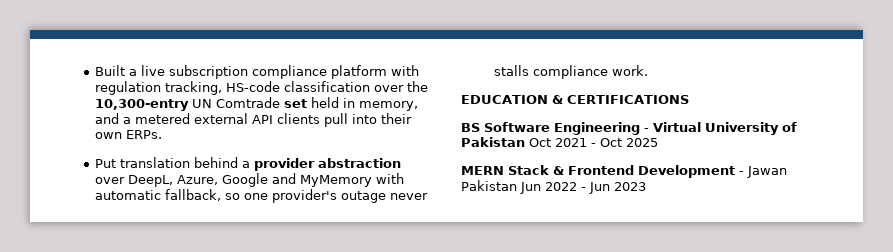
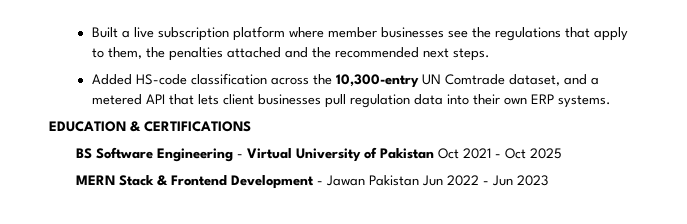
- Built a live subscription compliance platform with regulation tracking, HS-code classification over the 10,300-entry UN Comtrade set held in memory, and a metered external API clients pull into their own ERPs.
- Put translation behind a provider abstraction over DeepL, Azure, Google and MyMemory with automatic fallback, so one provider's outage never stalls compliance work.
+ Built a live subscription platform where member businesses see the regulations that apply to them, the penalties attached and the recommended next steps.
+ Added HS-code classification across the 10,300-entry UN Comtrade dataset, and a metered API that lets client businesses pull regulation data into their own ERP systems.

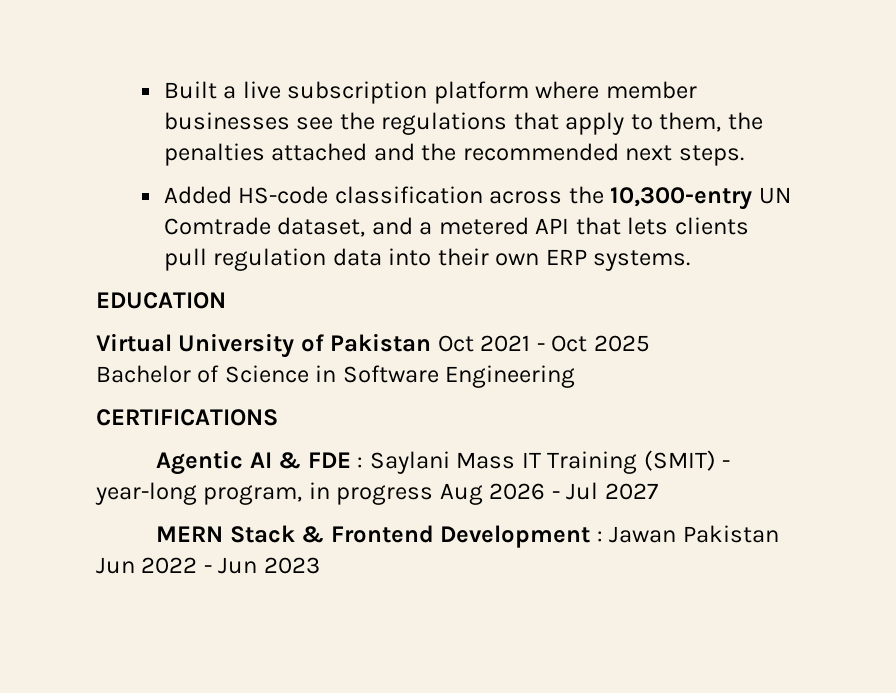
- Added HS-code classification across the 10,300-entry UN Comtrade dataset, and a metered API that lets client businesses pull regulation data into their own ERP systems.
+ Added HS-code classification across the 10,300-entry UN Comtrade dataset, and a metered API that lets clients pull regulation data into their own ERP systems.
- EDUCATION & CERTIFICATIONS
- BS Software Engineering - Virtual University of Pakistan Oct 2021 - Oct 2025
+ EDUCATION
+ Virtual University of Pakistan Oct 2021 - Oct 2025
+ Bachelor of Science in Software Engineering
+ CERTIFICATIONS
+ Agentic AI & FDE : Saylani Mass IT Training (SMIT) - year-long program, in progress Aug 2026 - Jul 2027
- MERN Stack & Frontend Development - Jawan Pakistan Jun 2022 - Jun 2023
+ MERN Stack & Frontend Development : Jawan Pakistan Jun 2022 - Jun 2023

